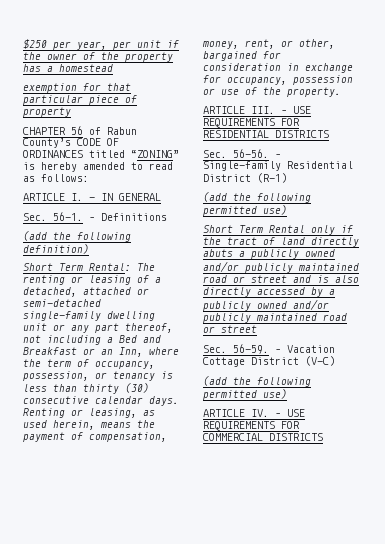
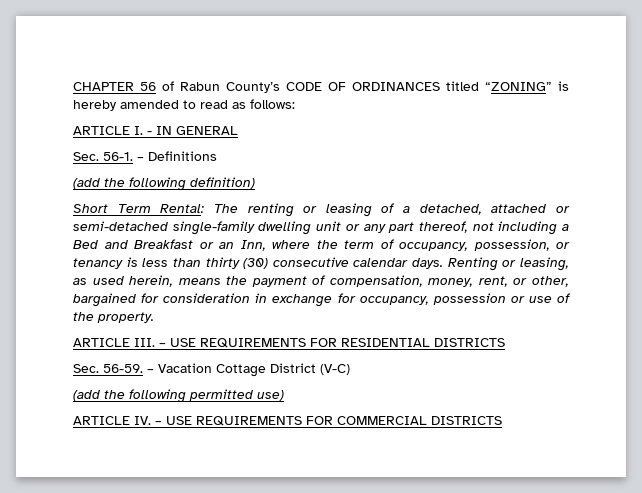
- $250 per year, per unit if the owner of the property has a homestead
- exemption for that particular piece of property
- Sec. 56-56. – Single-family Residential District (R-1)
- (add the following permitted use)
- Short Term Rental only if the tract of land directly abuts a publicly owned and/or publicly maintained road or street and is also directly accessed by a publicly owned and/or publicly maintained road or street

